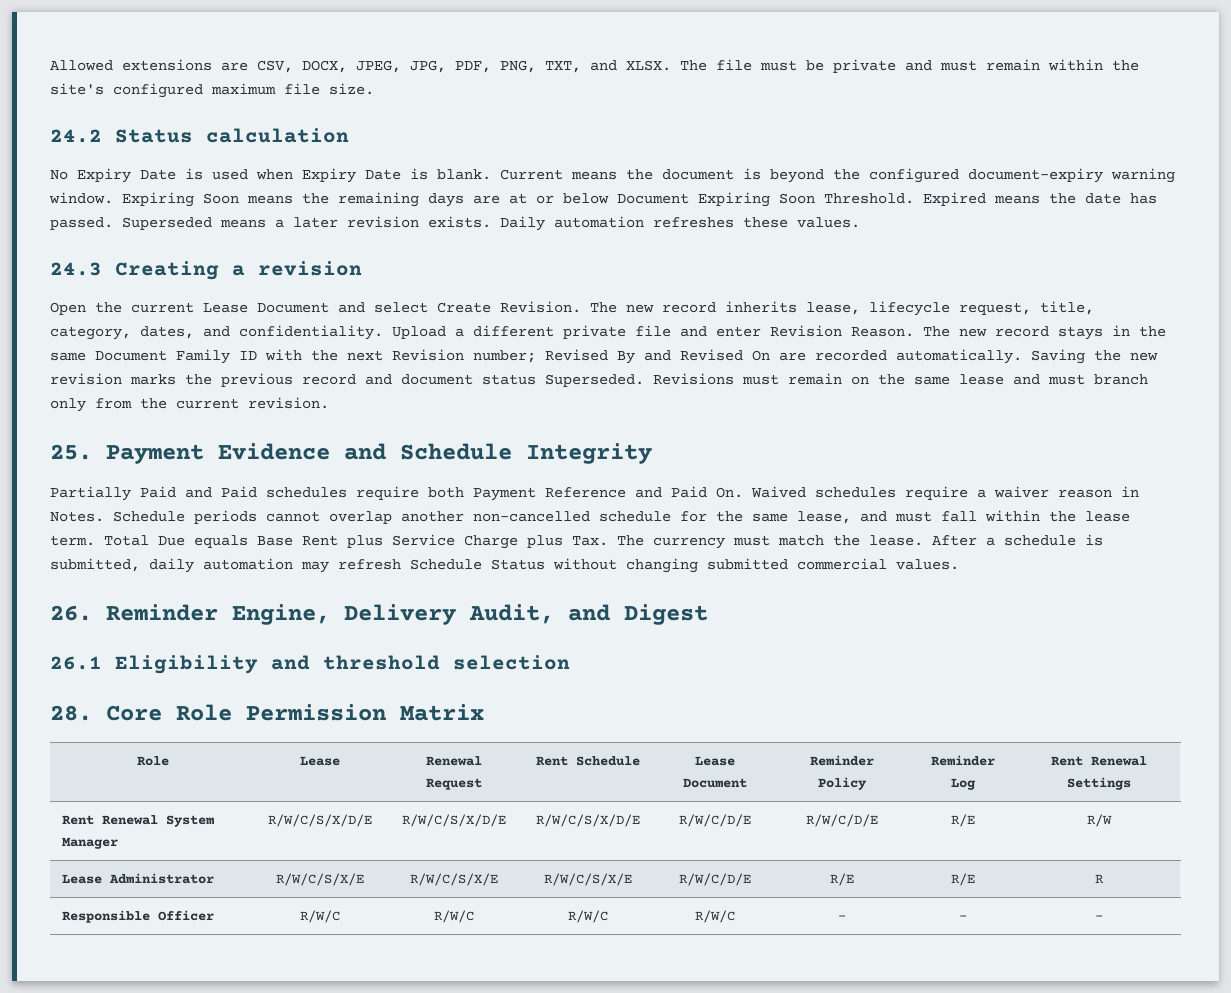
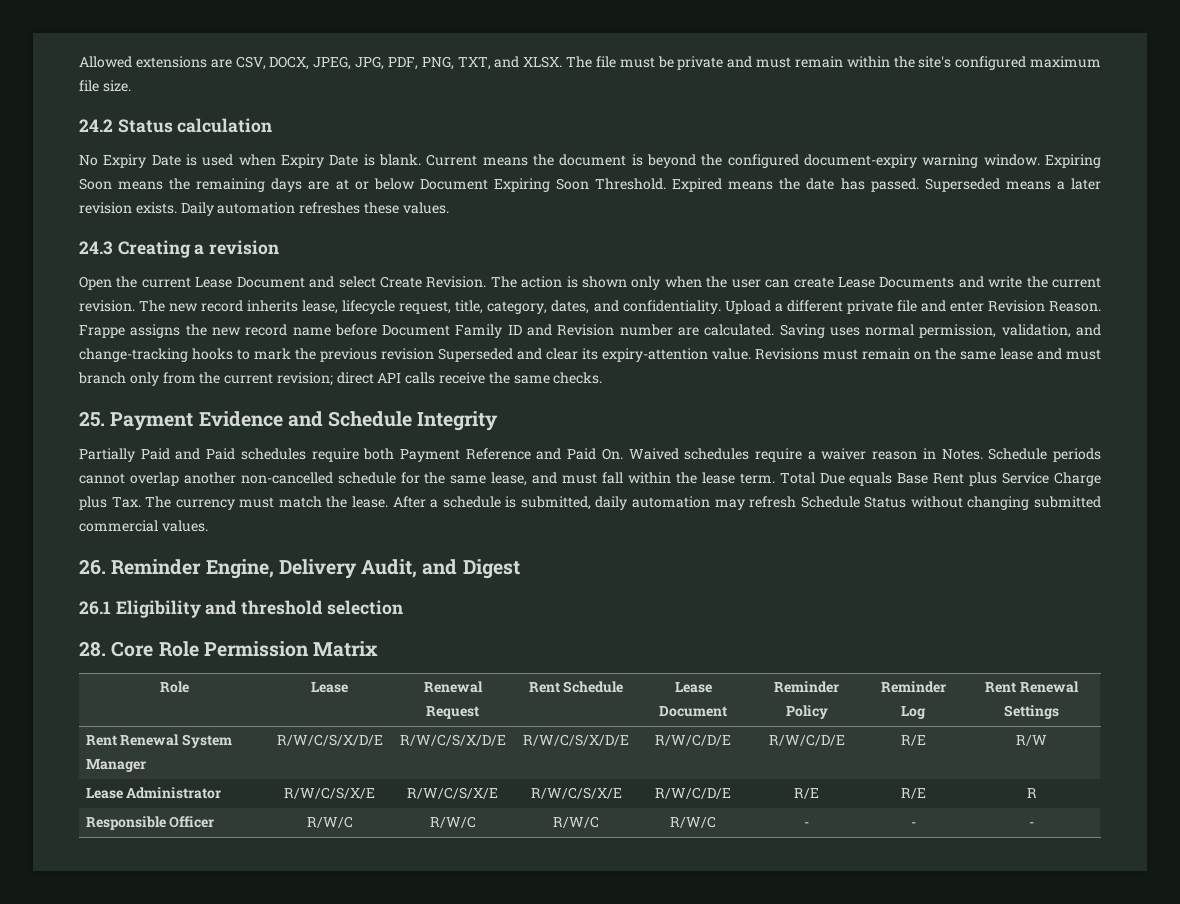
- The new record inherits lease, lifecycle request, title, category, dates, and confidentiality.
+ The action is shown only when the user can create Lease Documents and write the current revision. The new record inherits lease, lifecycle request, title, category, dates, and confidentiality.
- The new record stays in the same Document Family ID with the next Revision number; Revised By and Revised On are recorded automatically. Saving the new revision marks the previous record and document status Superseded.
+ Frappe assigns the new record name before Document Family ID and Revision number are calculated. Saving uses normal permission, validation, and change-tracking hooks to mark the previous revision Superseded and clear its expiry-attention value.
- Revisions must remain on the same lease and must branch only from the current revision.
+ Revisions must remain on the same lease and must branch only from the current revision; direct API calls receive the same checks.

